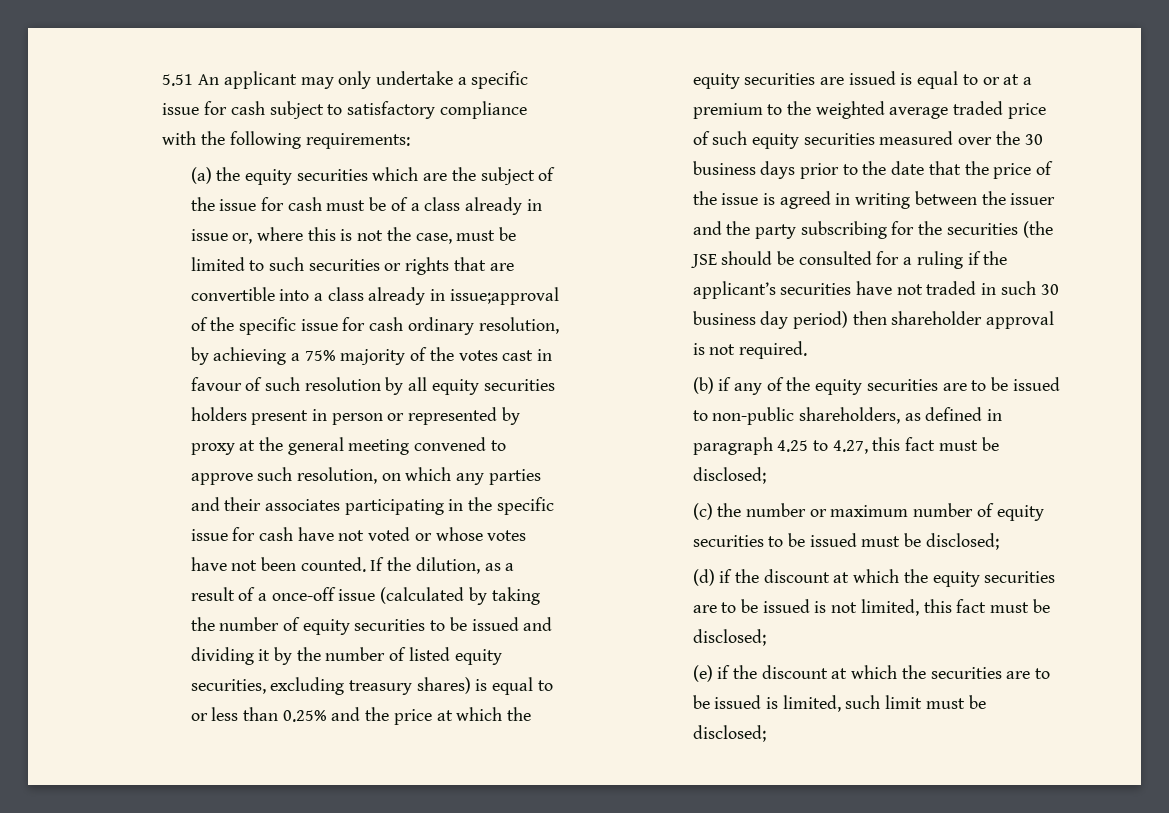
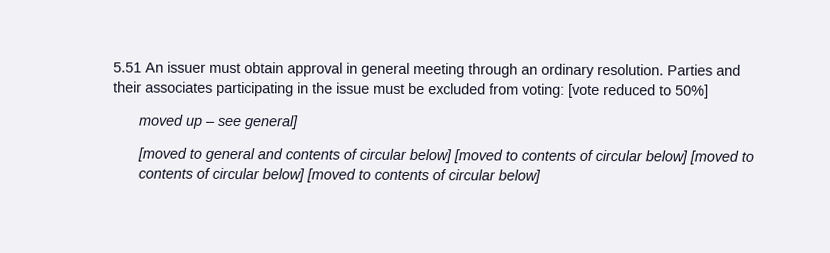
- 5.51 An applicant may only undertake a specific issue for cash subject to satisfactory compliance with the following requirements:
- (a) the equity securities which are the subject of the issue for cash must be of a class already in issue or, where this is not the case, must be limited to such securities or rights that are convertible into a class already in issue;approval of the specific issue for cash ordinary resolution, by achieving a 75% majority of the votes cast in favour of such resolution by all equity securities holders present in person or represented by proxy at the general meeting convened to approve such resolution, on which any parties and their associates participating in the specific issue for cash have not voted or whose votes have not been counted. If the dilution, as a result of a once-off issue (calculated by taking the number of equity securities to be issued and dividing it by the number of listed equity securities, excluding treasury shares) is equal to or less than 0.25% and the price at which the equity securities are issued is equal to or at a premium to the weighted average traded price of such equity securities measured over the 30 business days prior to the date that the price of the issue is agreed in writing between the issuer and the party subscribing for the securities (the JSE should be consulted for a ruling if the applicant’s securities have not traded in such 30 business day period) then shareholder approval is not required.
- (b) if any of the equity securities are to be issued to non-public shareholders, as defined in paragraph 4.25 to 4.27, this fact must be disclosed;
- (c) the number or maximum number of equity securities to be issued must be disclosed;
- (d) if the discount at which the equity securities are to be issued is not limited, this fact must be disclosed;
- (e) if the discount at which the securities are to be issued is limited, such limit must be disclosed;
+ 5.51 An issuer must obtain approval in general meeting through an ordinary resolution. Parties and their associates participating in the issue must be excluded from voting: [vote reduced to 50%]
+ moved up – see general]
+ [moved to general and contents of circular below] [moved to contents of circular below] [moved to contents of circular below] [moved to contents of circular below]

